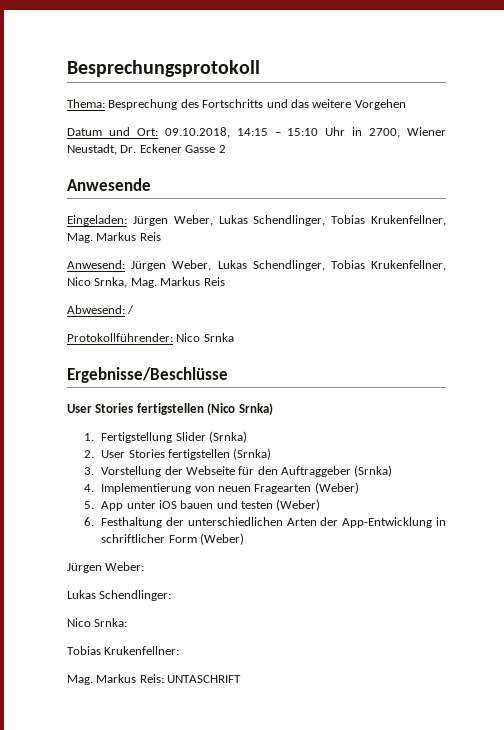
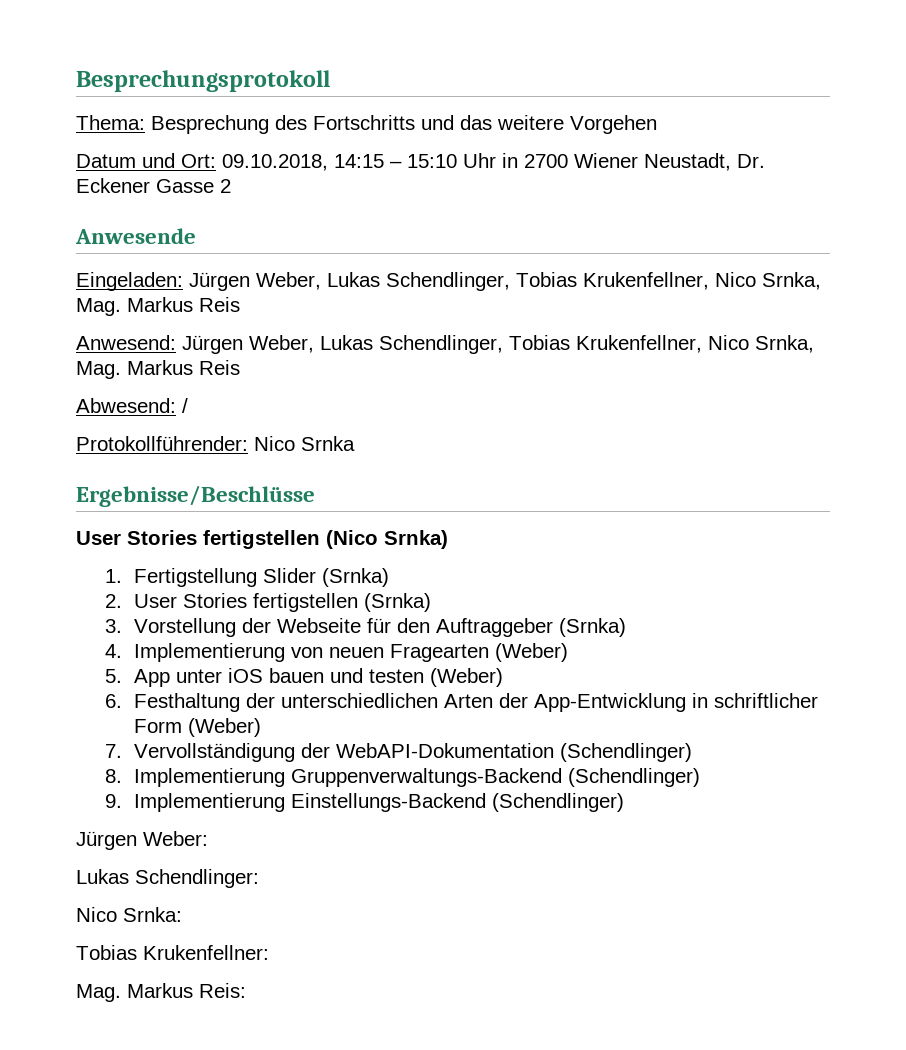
- Datum und Ort: 09.10.2018, 14:15 – 15:10 Uhr in 2700, Wiener Neustadt, Dr. Eckener Gasse 2
+ Datum und Ort: 09.10.2018, 14:15 – 15:10 Uhr in 2700 Wiener Neustadt, Dr. Eckener Gasse 2
- Eingeladen: Jürgen Weber, Lukas Schendlinger, Tobias Krukenfellner, Mag. Markus Reis
+ Eingeladen: Jürgen Weber, Lukas Schendlinger, Tobias Krukenfellner, Nico Srnka, Mag. Markus Reis
+ 7. Vervollständigung der WebAPI-Dokumentation (Schendlinger)
+ 8. Implementierung Gruppenverwaltungs-Backend (Schendlinger)
+ 9. Implementierung Einstellungs-Backend (Schendlinger)
- Mag. Markus Reis: UNTASCHRIFT
+ Mag. Markus Reis:

